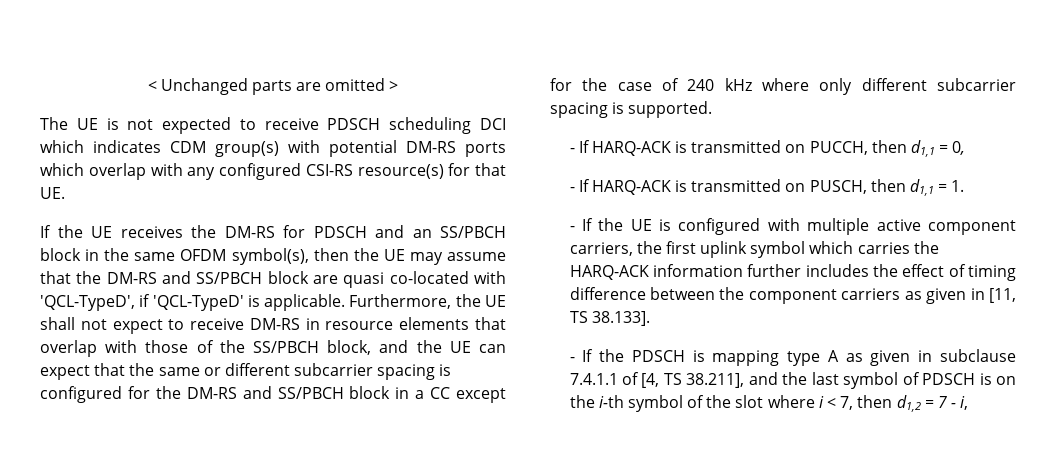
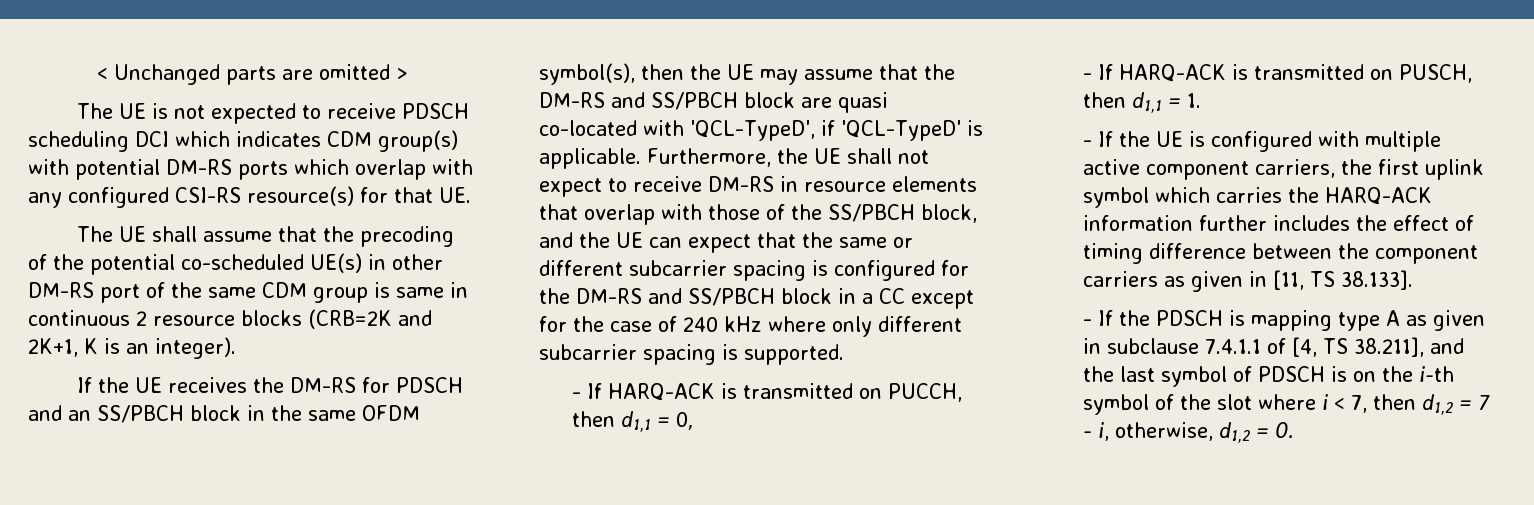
+ The UE shall assume that the precoding of the potential co-scheduled UE(s) in other DM-RS port of the same CDM group is same in continuous 2 resource blocks (CRB=2K and 2K+1, K is an integer).
- - If the PDSCH is mapping type A as given in subclause 7.4.1.1 of [4, TS 38.211], and the last symbol of PDSCH is on the i-th symbol of the slot where i < 7, then d1,2 = 7 - i,
+ - If the PDSCH is mapping type A as given in subclause 7.4.1.1 of [4, TS 38.211], and the last symbol of PDSCH is on the i-th symbol of the slot where i < 7, then d1,2 = 7 - i, otherwise, d1,2 = 0.

